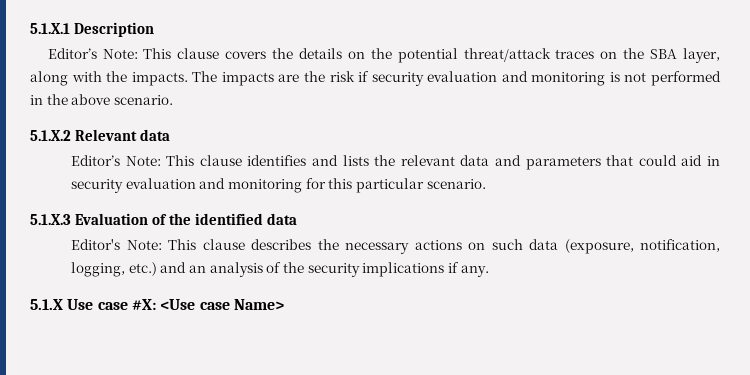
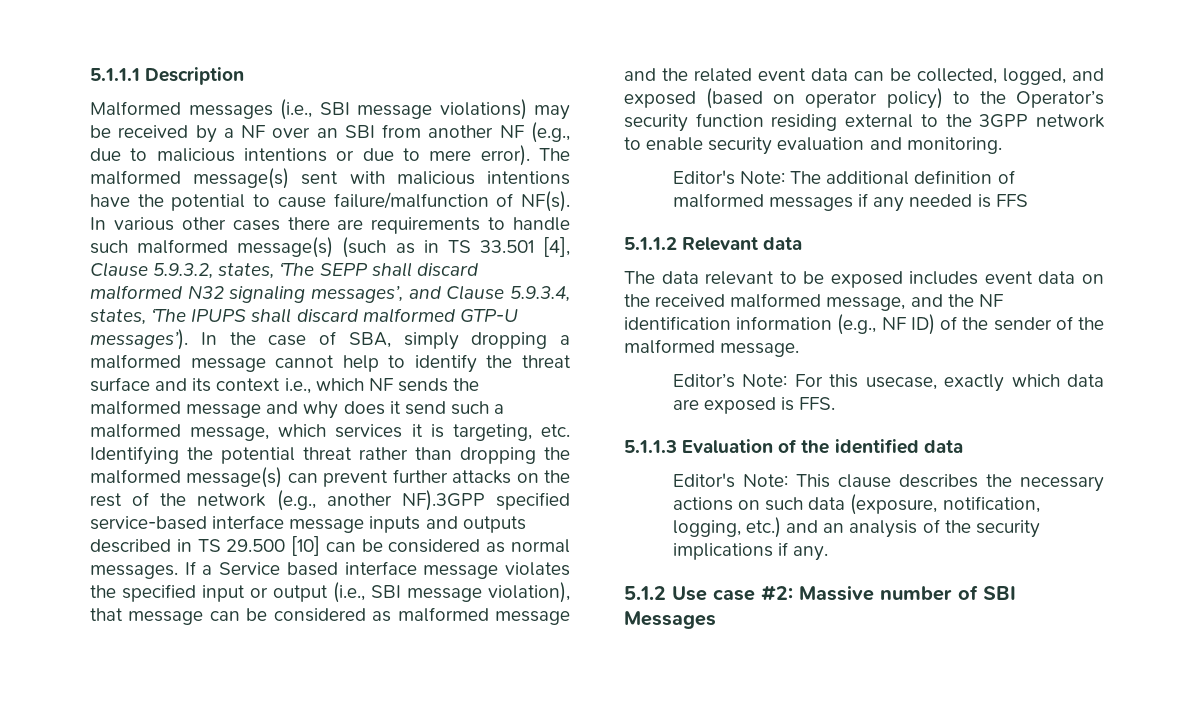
- 5.1.X.1 Description
+ 5.1.1.1 Description
- Editor’s Note: This clause covers the details on the potential threat/attack traces on the SBA layer, along with the impacts. The impacts are the risk if security evaluation and monitoring is not performed in the above scenario.
- 5.1.X.2 Relevant data
- Editor’s Note: This clause identifies and lists the relevant data and parameters that could aid in security evaluation and monitoring for this particular scenario.
- 5.1.X.3 Evaluation of the identified data
+ Malformed messages (i.e., SBI message violations) may be received by a NF over an SBI from another NF (e.g., due to malicious intentions or due to mere error). The malformed message(s) sent with malicious intentions have the potential to cause failure/malfunction of NF(s). In various other cases there are requirements to handle such malformed message(s) (such as in TS 33.501 [4], Clause 5.9.3.2, states, ‘The SEPP shall discard malformed N32 signaling messages’, and Clause 5.9.3.4, states, ‘The IPUPS shall discard malformed GTP-U messages’). In the case of SBA, simply dropping a malformed message cannot help to identify the threat surface and its context i.e., which NF sends the malformed message and why does it send such a malformed message, which services it is targeting, etc. Identifying the potential threat rather than dropping the malformed message(s) can prevent further attacks on the rest of the network (e.g., another NF).3GPP specified service-based interface message inputs and outputs described in TS 29.500 [10] can be considered as normal messages. If a Service based interface message violates the specified input or output (i.e., SBI message violation), that message can be considered as malformed message and the related event data can be collected, logged, and exposed (based on operator policy) to the Operator’s security function residing external to the 3GPP network to enable security evaluation and monitoring.
+ Editor's Note: The additional definition of malformed messages if any needed is FFS
+ 5.1.1.2 Relevant data
+ The data relevant to be exposed includes event data on the received malformed message, and the NF identification information (e.g., NF ID) of the sender of the malformed message.
+ Editor’s Note: For this usecase, exactly which data are exposed is FFS.
+ 5.1.1.3 Evaluation of the identified data
- 5.1.X Use case #X: <Use case Name>
+ 5.1.2 Use case #2: Massive number of SBI Messages

